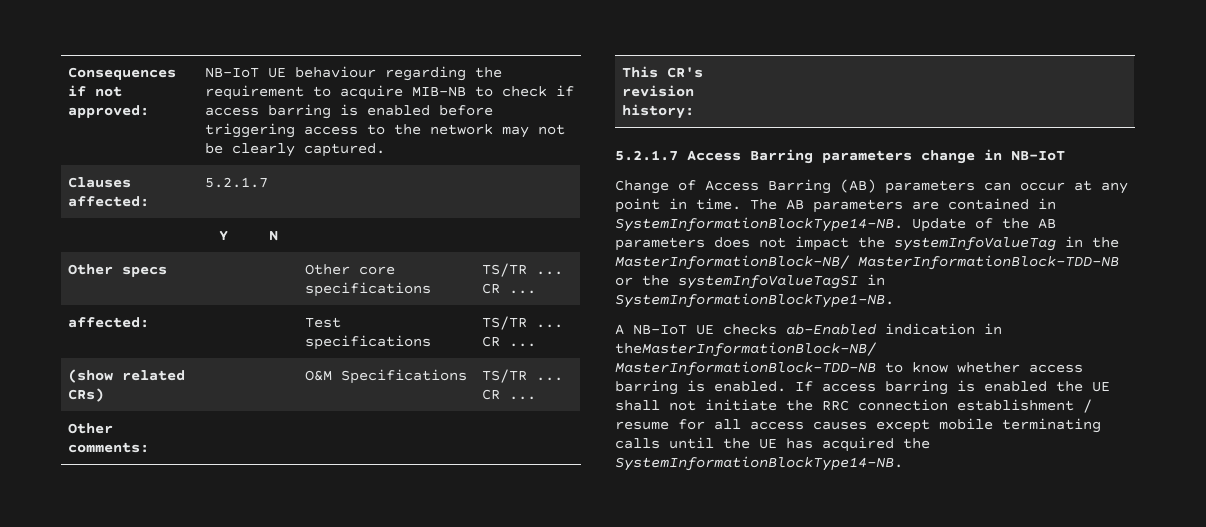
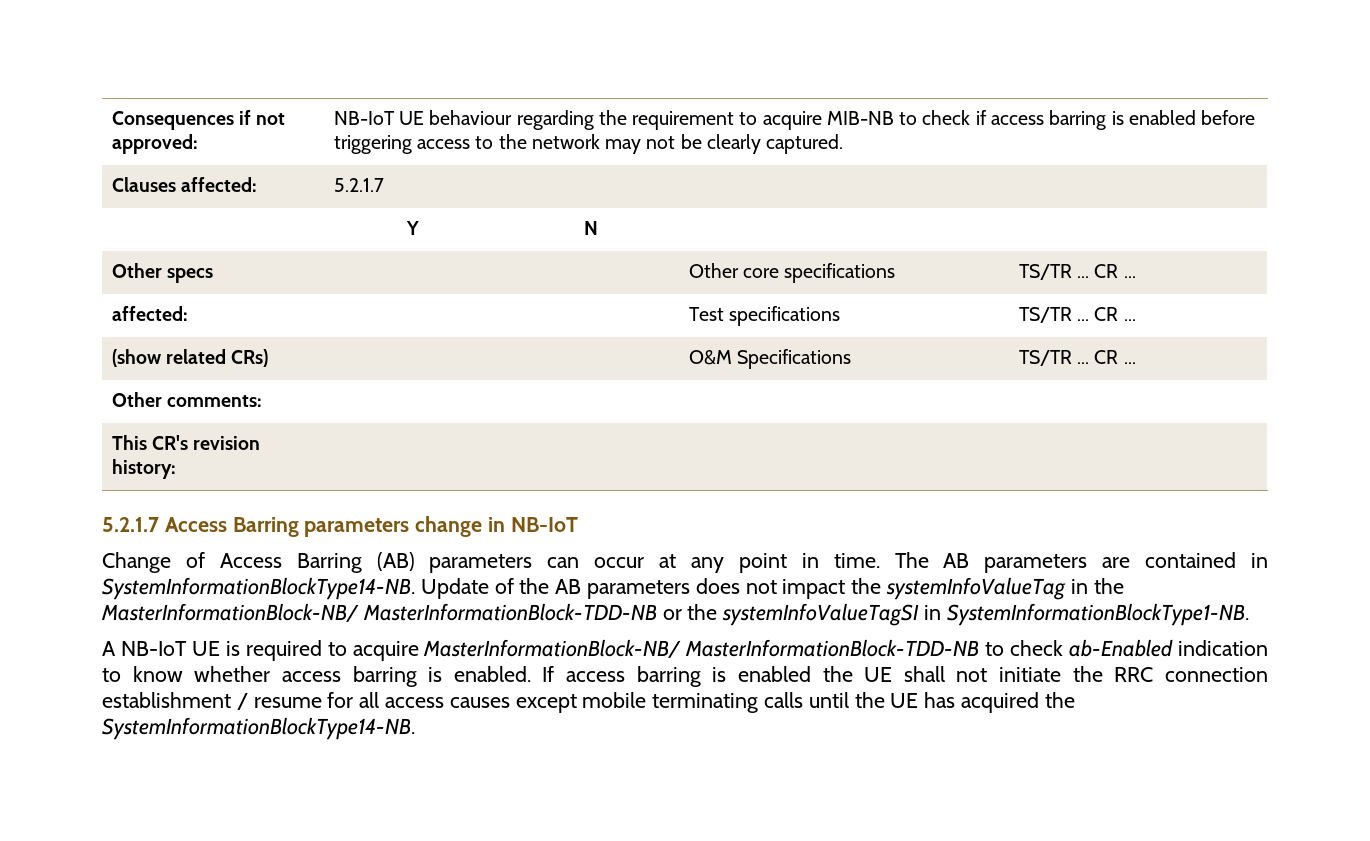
- A NB-IoT UE checks ab-Enabled indication in theMasterInformationBlock-NB/ MasterInformationBlock-TDD-NB to know whether access barring is enabled.
+ A NB-IoT UE is required to acquire MasterInformationBlock-NB/ MasterInformationBlock-TDD-NB to check ab-Enabled indication to know whether access barring is enabled.

